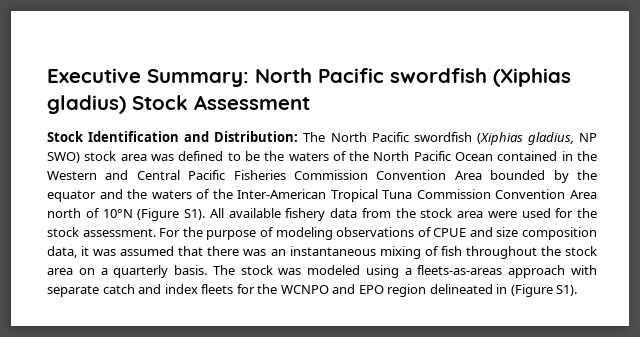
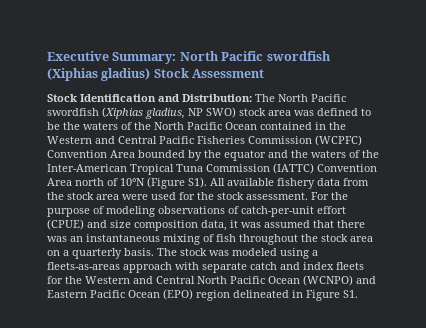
- The North Pacific swordfish (Xiphias gladius, NP SWO) stock area was defined to be the waters of the North Pacific Ocean contained in the Western and Central Pacific Fisheries Commission Convention Area bounded by the equator and the waters of the Inter-American Tropical Tuna Commission Convention Area north of 10°N (Figure S1). All available fishery data from the stock area were used for the stock assessment.
+ The North Pacific swordfish (Xiphias gladius, NP SWO) stock area was defined to be the waters of the North Pacific Ocean contained in the Western and Central Pacific Fisheries Commission (WCPFC) Convention Area bounded by the equator and the waters of the Inter-American Tropical Tuna Commission (IATTC) Convention Area north of 10°N (Figure S1). All available fishery data from the stock area were used for the stock assessment.
- For the purpose of modeling observations of CPUE and size composition data, it was assumed that there was an instantaneous mixing of fish throughout the stock area on a quarterly basis.
+ For the purpose of modeling observations of catch-per-unit effort (CPUE) and size composition data, it was assumed that there was an instantaneous mixing of fish throughout the stock area on a quarterly basis.
- The stock was modeled using a fleets-as-areas approach with separate catch and index fleets for the WCNPO and EPO region delineated in (Figure S1).
+ The stock was modeled using a fleets-as-areas approach with separate catch and index fleets for the Western and Central North Pacific Ocean (WCNPO) and Eastern Pacific Ocean (EPO) region delineated in Figure S1.

